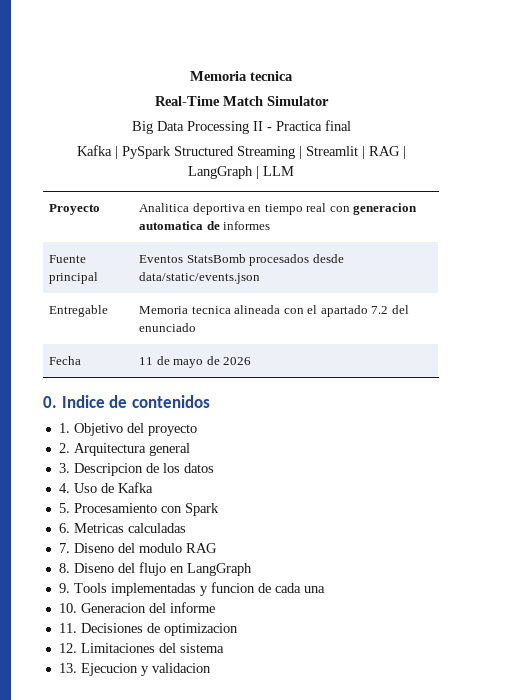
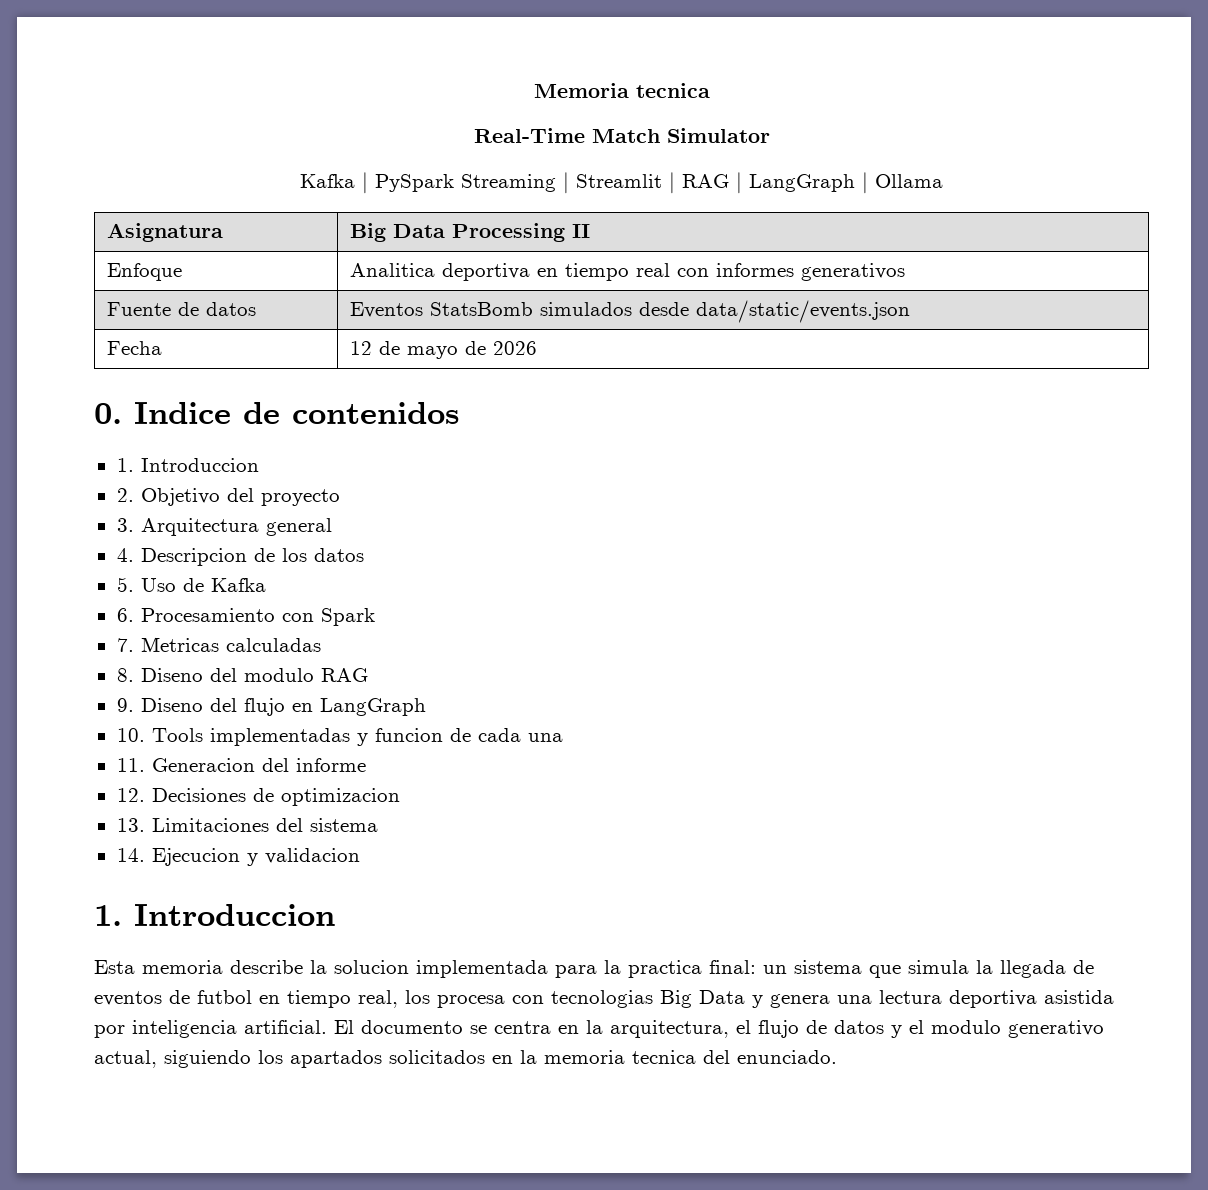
- Big Data Processing II - Practica final
- Kafka | PySpark Structured Streaming | Streamlit | RAG | LangGraph | LLM
- Proyecto | Analitica deportiva en tiempo real con generacion automatica de informes
+ Kafka | PySpark Streaming | Streamlit | RAG | LangGraph | Ollama
+ Asignatura | Big Data Processing II
+ Enfoque | Analitica deportiva en tiempo real con informes generativos
- Fuente principal | Eventos StatsBomb procesados desde data/static/events.json
+ Fuente de datos | Eventos StatsBomb simulados desde data/static/events.json
- Entregable | Memoria tecnica alineada con el apartado 7.2 del enunciado
- Fecha | 11 de mayo de 2026
+ Fecha | 12 de mayo de 2026
  0. Indice de contenidos
- 1. Objetivo del proyecto
+ 1. Introduccion
+ 2. Objetivo del proyecto
- 2. Arquitectura general
+ 3. Arquitectura general
- 3. Descripcion de los datos
+ 4. Descripcion de los datos
- 4. Uso de Kafka
+ 5. Uso de Kafka
- 5. Procesamiento con Spark
+ 6. Procesamiento con Spark
- 6. Metricas calculadas
+ 7. Metricas calculadas
- 7. Diseno del modulo RAG
+ 8. Diseno del modulo RAG
- 8. Diseno del flujo en LangGraph
+ 9. Diseno del flujo en LangGraph
- 9. Tools implementadas y funcion de cada una
+ 10. Tools implementadas y funcion de cada una
- 10. Generacion del informe
+ 11. Generacion del informe
- 11. Decisiones de optimizacion
+ 12. Decisiones de optimizacion
- 12. Limitaciones del sistema
+ 13. Limitaciones del sistema
- 13. Ejecucion y validacion
+ 14. Ejecucion y validacion
+ 1. Introduccion
+ Esta memoria describe la solucion implementada para la practica final: un sistema que simula la llegada de eventos de futbol en tiempo real, los procesa con tecnologias Big Data y genera una lectura deportiva asistida por inteligencia artificial. El documento se centra en la arquitectura, el flujo de datos y el modulo generativo actual, siguiendo los apartados solicitados en la memoria tecnica del enunciado.

